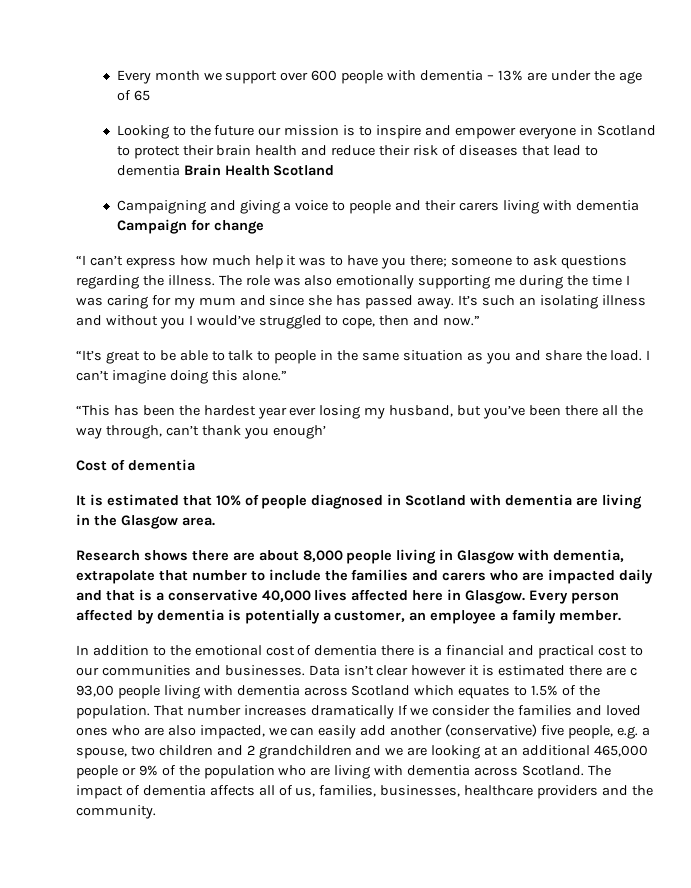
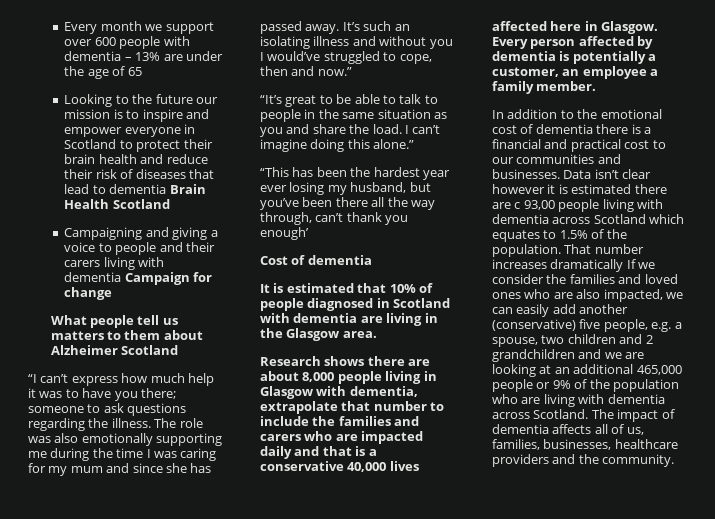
+ What people tell us matters to them about Alzheimer Scotland

